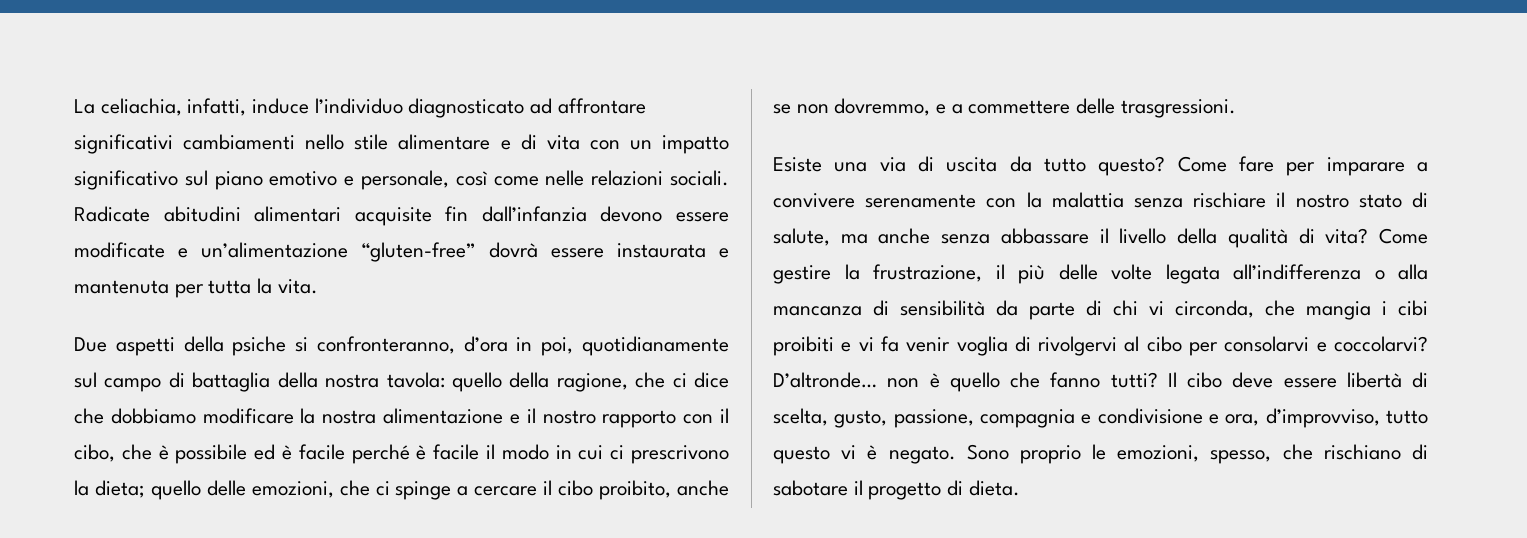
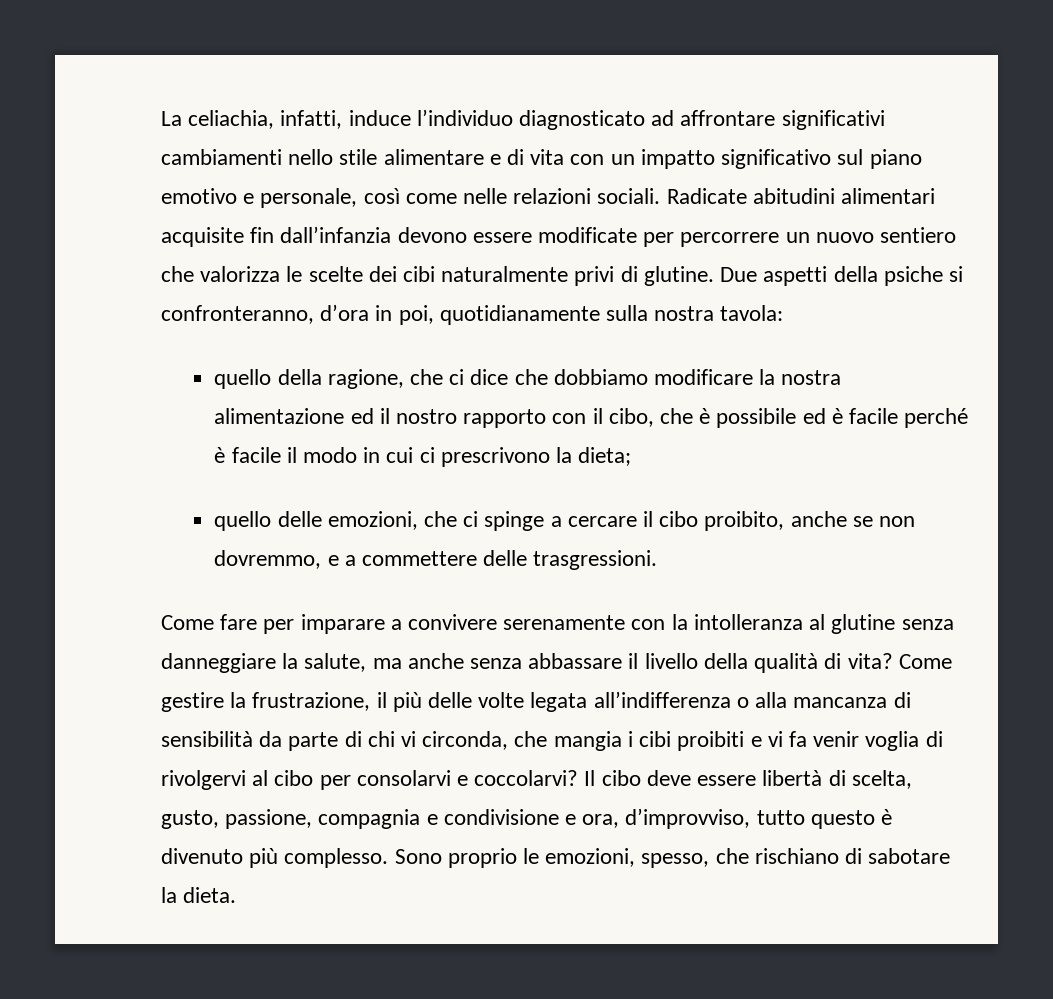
- Radicate abitudini alimentari acquisite fin dall’infanzia devono essere modificate e un’alimentazione “gluten-free” dovrà essere instaurata e mantenuta per tutta la vita.
- Due aspetti della psiche si confronteranno, d’ora in poi, quotidianamente sul campo di battaglia della nostra tavola: quello della ragione, che ci dice che dobbiamo modificare la nostra alimentazione e il nostro rapporto con il cibo, che è possibile ed è facile perché è facile il modo in cui ci prescrivono la dieta; quello delle emozioni, che ci spinge a cercare il cibo proibito, anche se non dovremmo, e a commettere delle trasgressioni.
+ Radicate abitudini alimentari acquisite fin dall’infanzia devono essere modificate per percorrere un nuovo sentiero che valorizza le scelte dei cibi naturalmente privi di glutine. Due aspetti della psiche si confronteranno, d’ora in poi, quotidianamente sulla nostra tavola:
+ quello della ragione, che ci dice che dobbiamo modificare la nostra alimentazione ed il nostro rapporto con il cibo, che è possibile ed è facile perché è facile il modo in cui ci prescrivono la dieta;
+ quello delle emozioni, che ci spinge a cercare il cibo proibito, anche se non dovremmo, e a commettere delle trasgressioni.
- Esiste una via di uscita da tutto questo? Come fare per imparare a convivere serenamente con la malattia senza rischiare il nostro stato di salute, ma anche senza abbassare il livello della qualità di vita?
+ Come fare per imparare a convivere serenamente con la intolleranza al glutine senza danneggiare la salute, ma anche senza abbassare il livello della qualità di vita?
- D’altronde… non è quello che fanno tutti?
- Il cibo deve essere libertà di scelta, gusto, passione, compagnia e condivisione e ora, d’improvviso, tutto questo vi è negato.
+ Il cibo deve essere libertà di scelta, gusto, passione, compagnia e condivisione e ora, d’improvviso, tutto questo è divenuto più complesso.
- Sono proprio le emozioni, spesso, che rischiano di sabotare il progetto di dieta.
+ Sono proprio le emozioni, spesso, che rischiano di sabotare la dieta.

